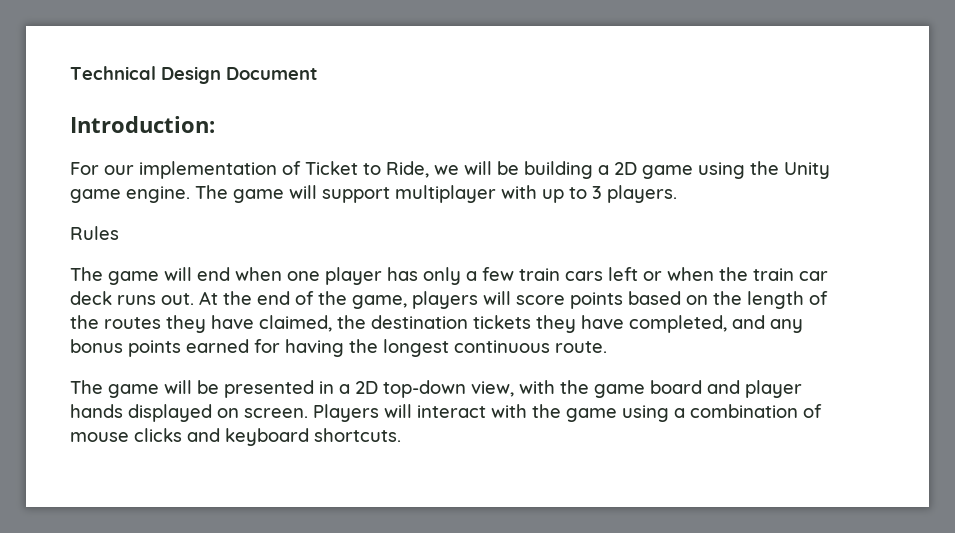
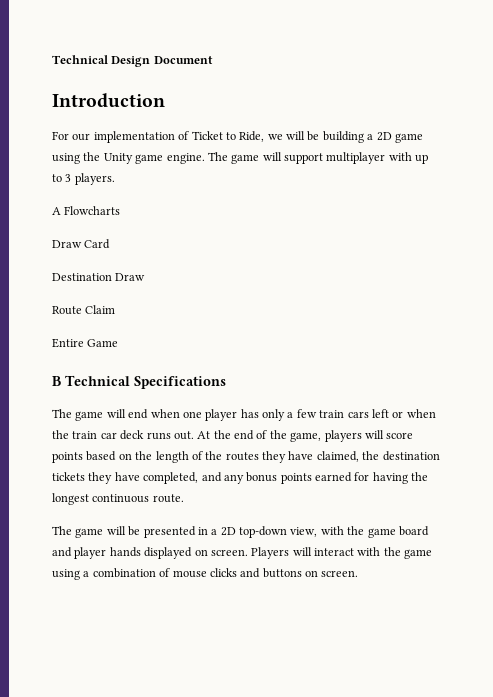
- Introduction:
+ Introduction
- Rules
+ A Flowcharts
+ Draw Card
+ Destination Draw
+ Route Claim
+ Entire Game
+ B Technical Specifications
- Players will interact with the game using a combination of mouse clicks and keyboard shortcuts.
+ Players will interact with the game using a combination of mouse clicks and buttons on screen.

